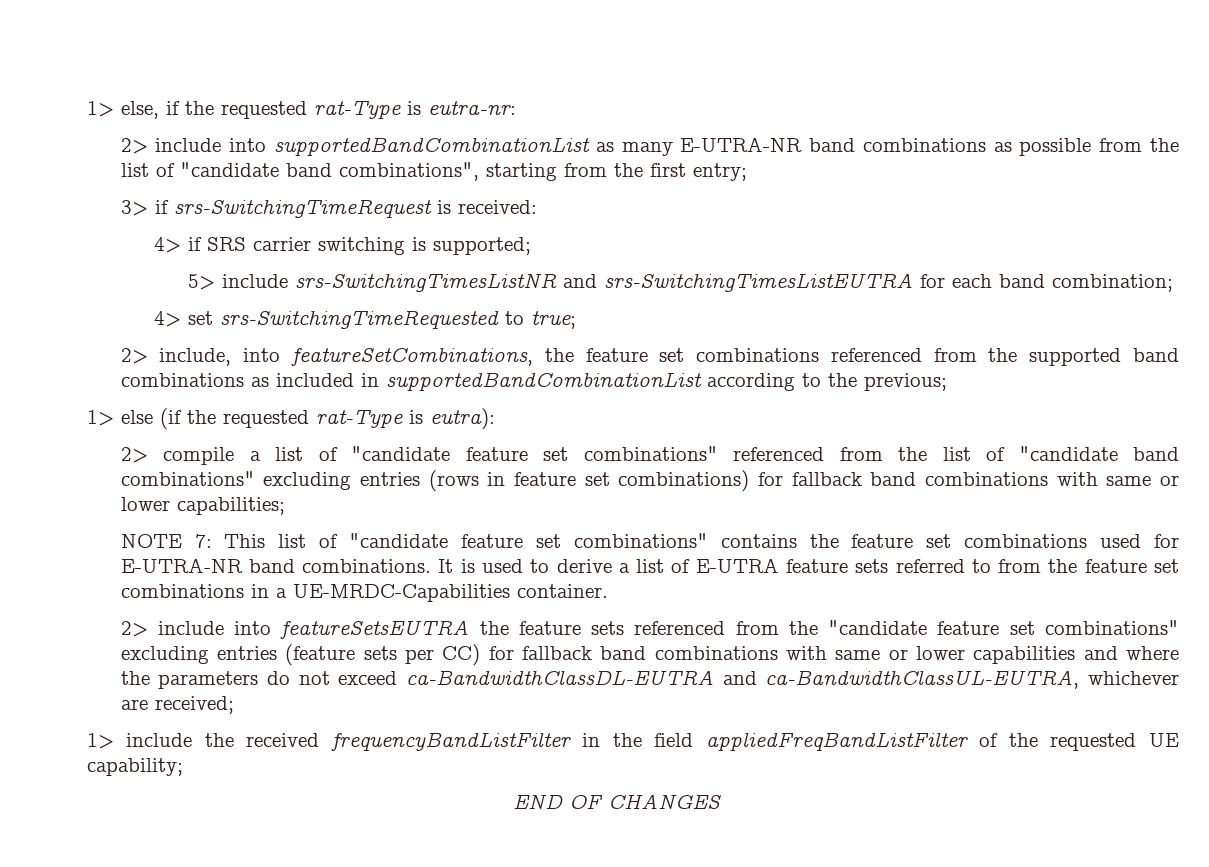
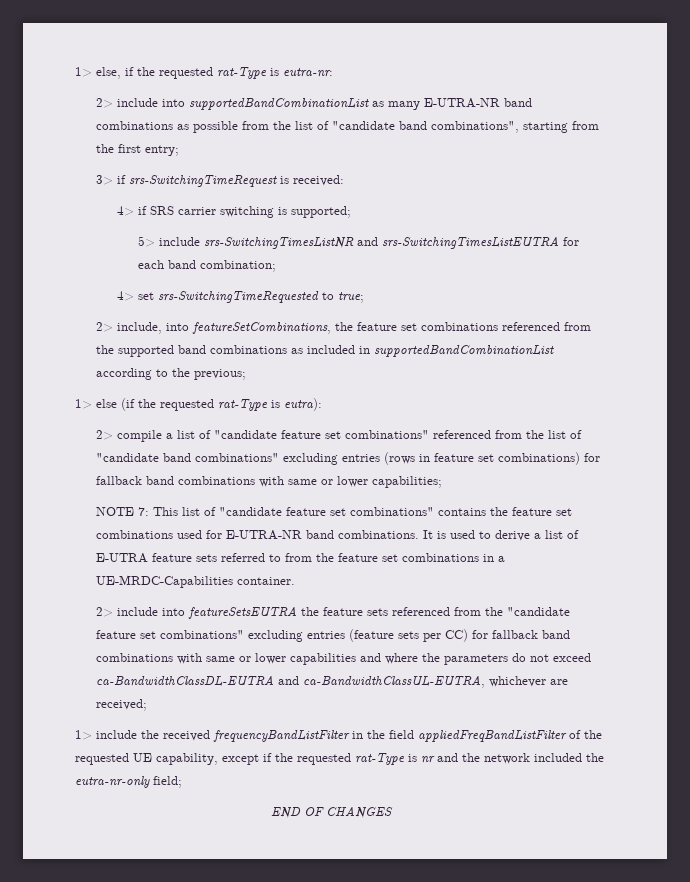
- 1> include the received frequencyBandListFilter in the field appliedFreqBandListFilter of the requested UE capability;
+ 1> include the received frequencyBandListFilter in the field appliedFreqBandListFilter of the requested UE capability, except if the requested rat-Type is nr and the network included the eutra-nr-only field;

